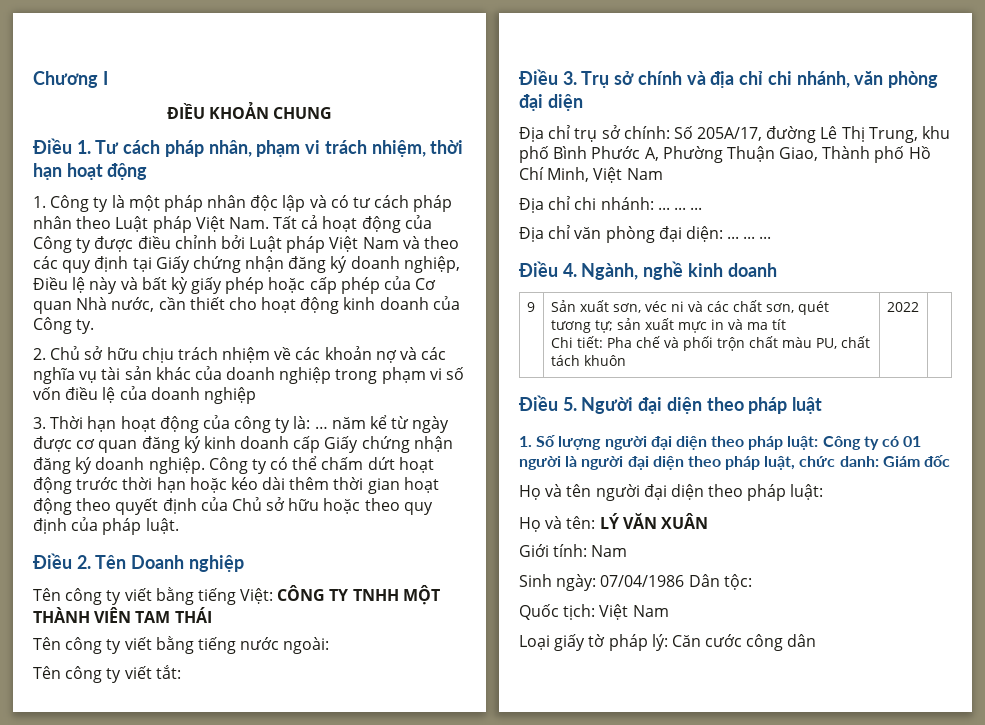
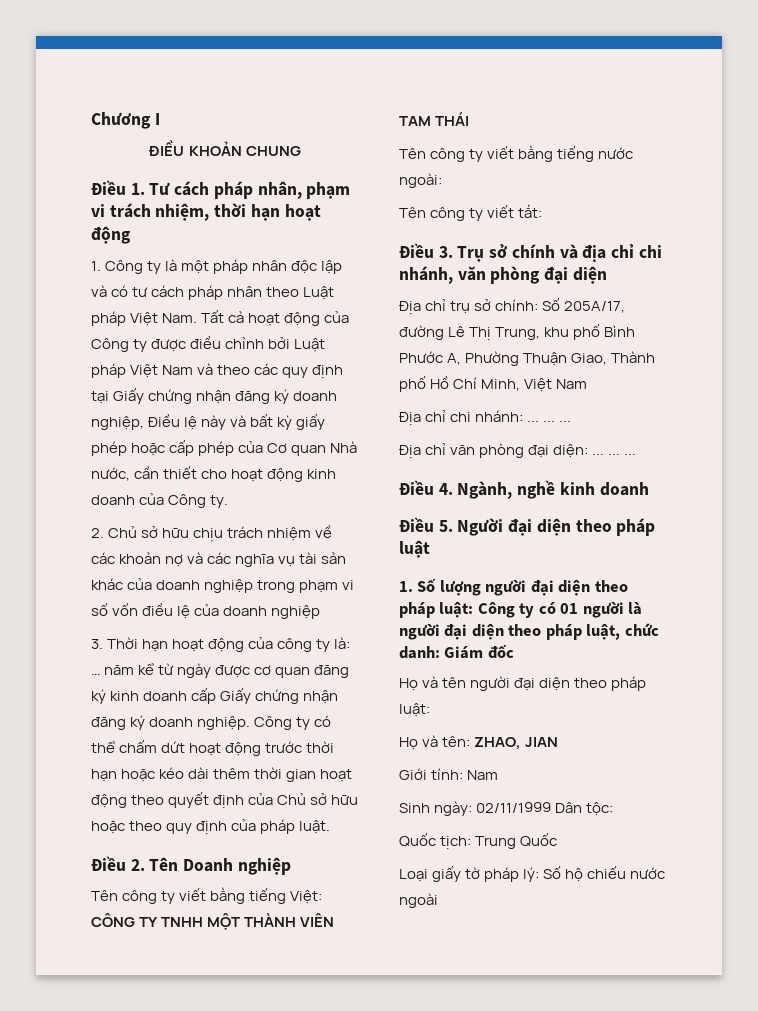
- 9 | Sản xuất sơn, véc ni và các chất sơn, quét tương tự; sản xuất mực in và ma tít
- Chi tiết: Pha chế và phối trộn chất màu PU, chất tách khuôn | 2022 |
- Họ và tên: LÝ VĂN XUÂN
+ Họ và tên: ZHAO, JIAN
- Sinh ngày: 07/04/1986 Dân tộc:
+ Sinh ngày: 02/11/1999 Dân tộc:
- Quốc tịch: Việt Nam
+ Quốc tịch: Trung Quốc
- Loại giấy tờ pháp lý: Căn cước công dân
+ Loại giấy tờ pháp lý: Số hộ chiếu nước ngoài

